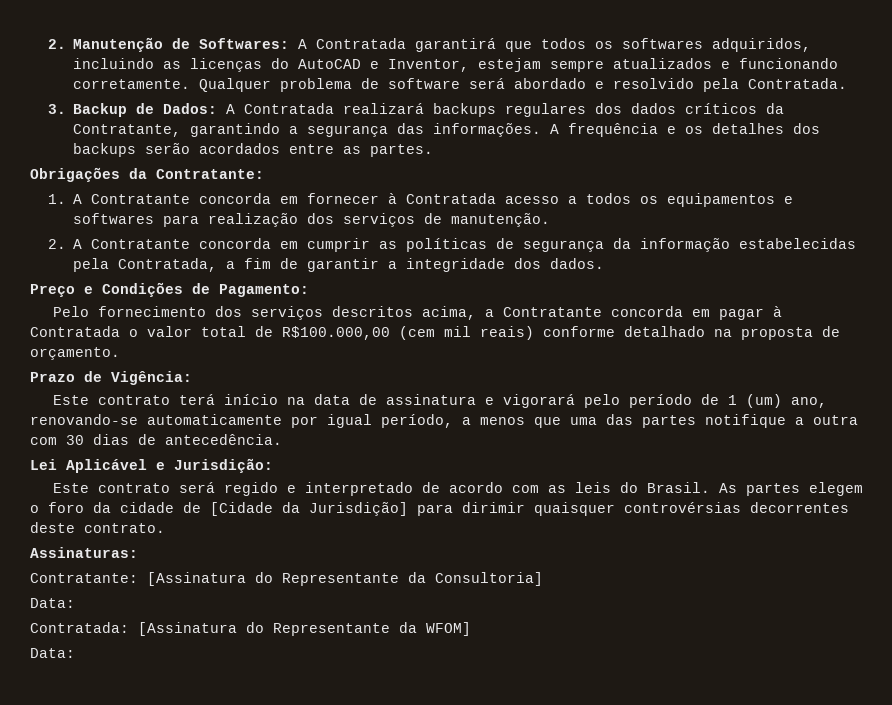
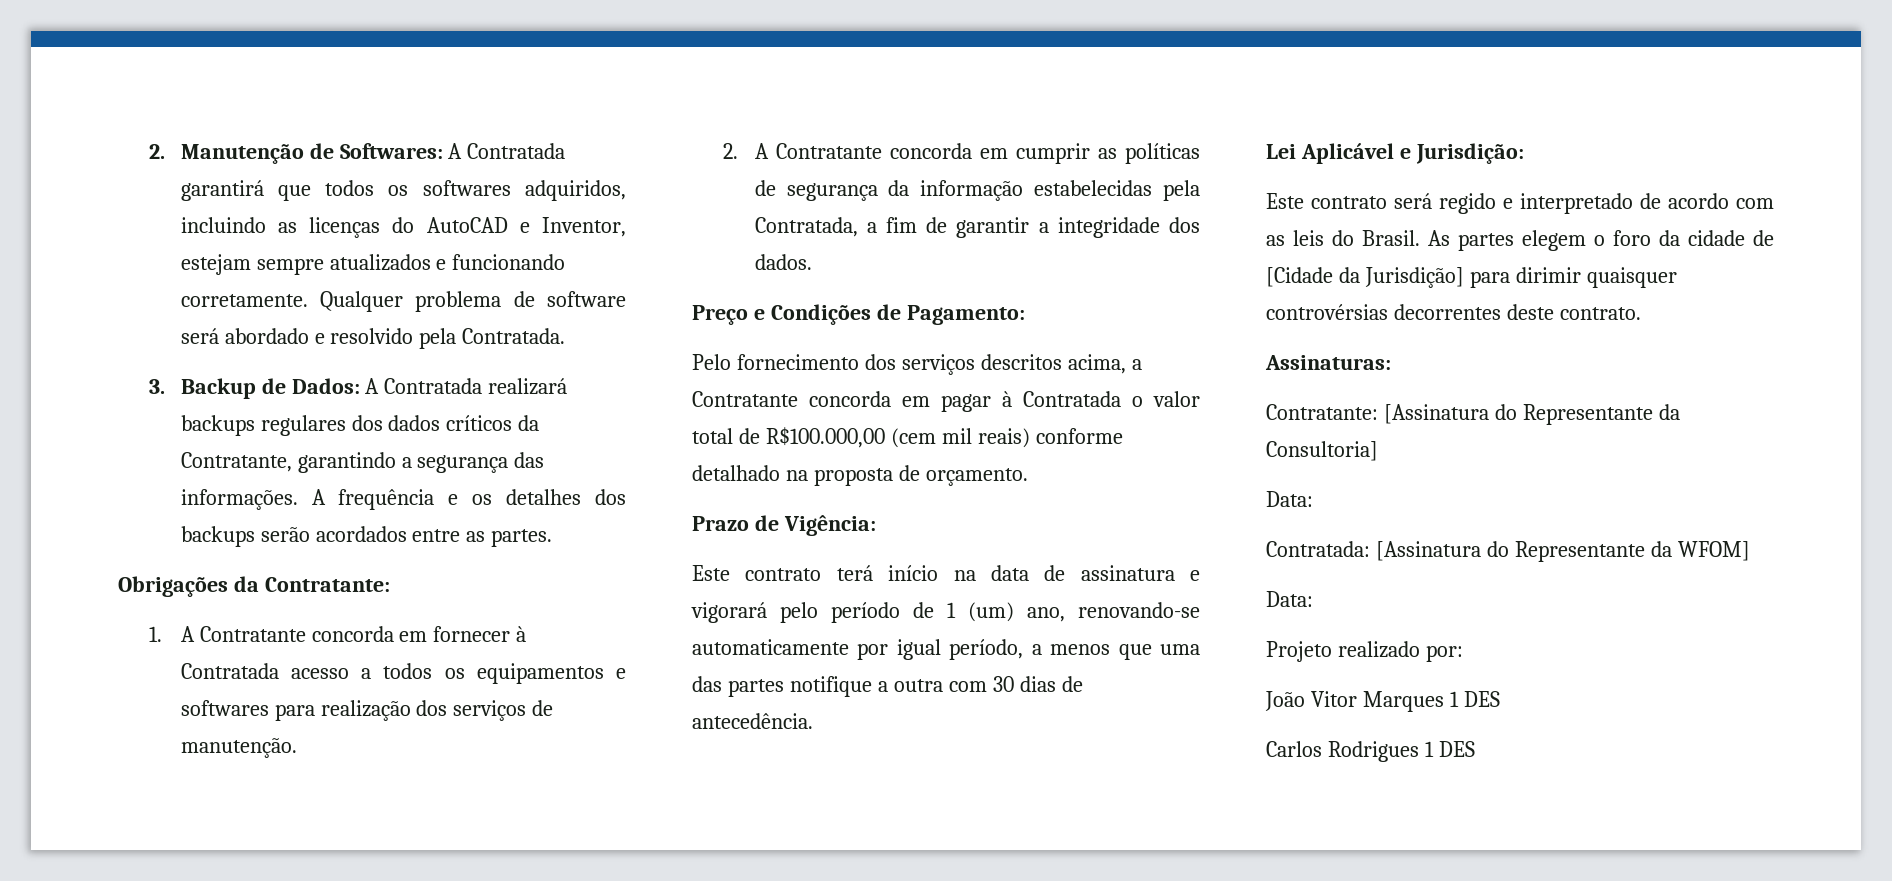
+ Projeto realizado por:
+ João Vitor Marques 1 DES
+ Carlos Rodrigues 1 DES

